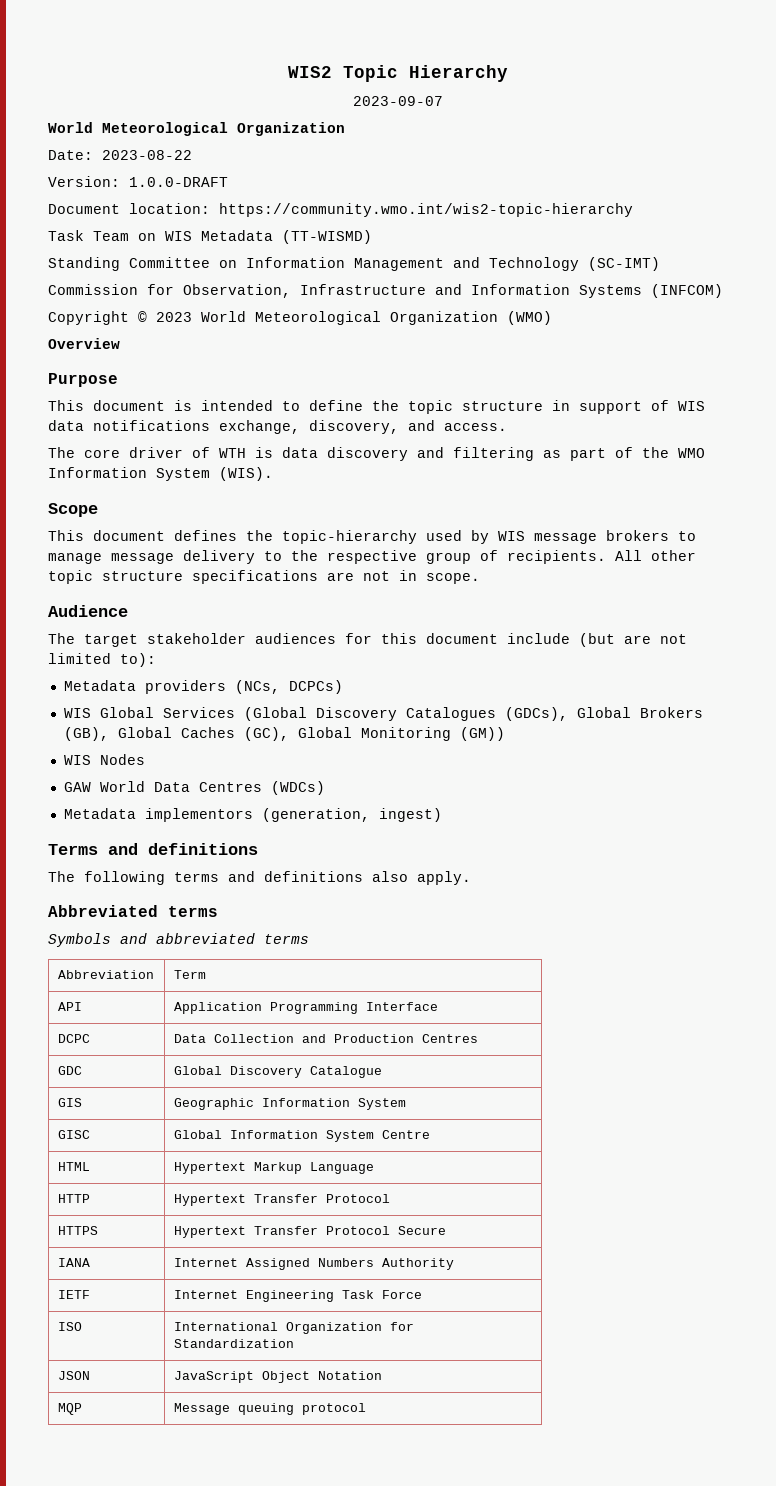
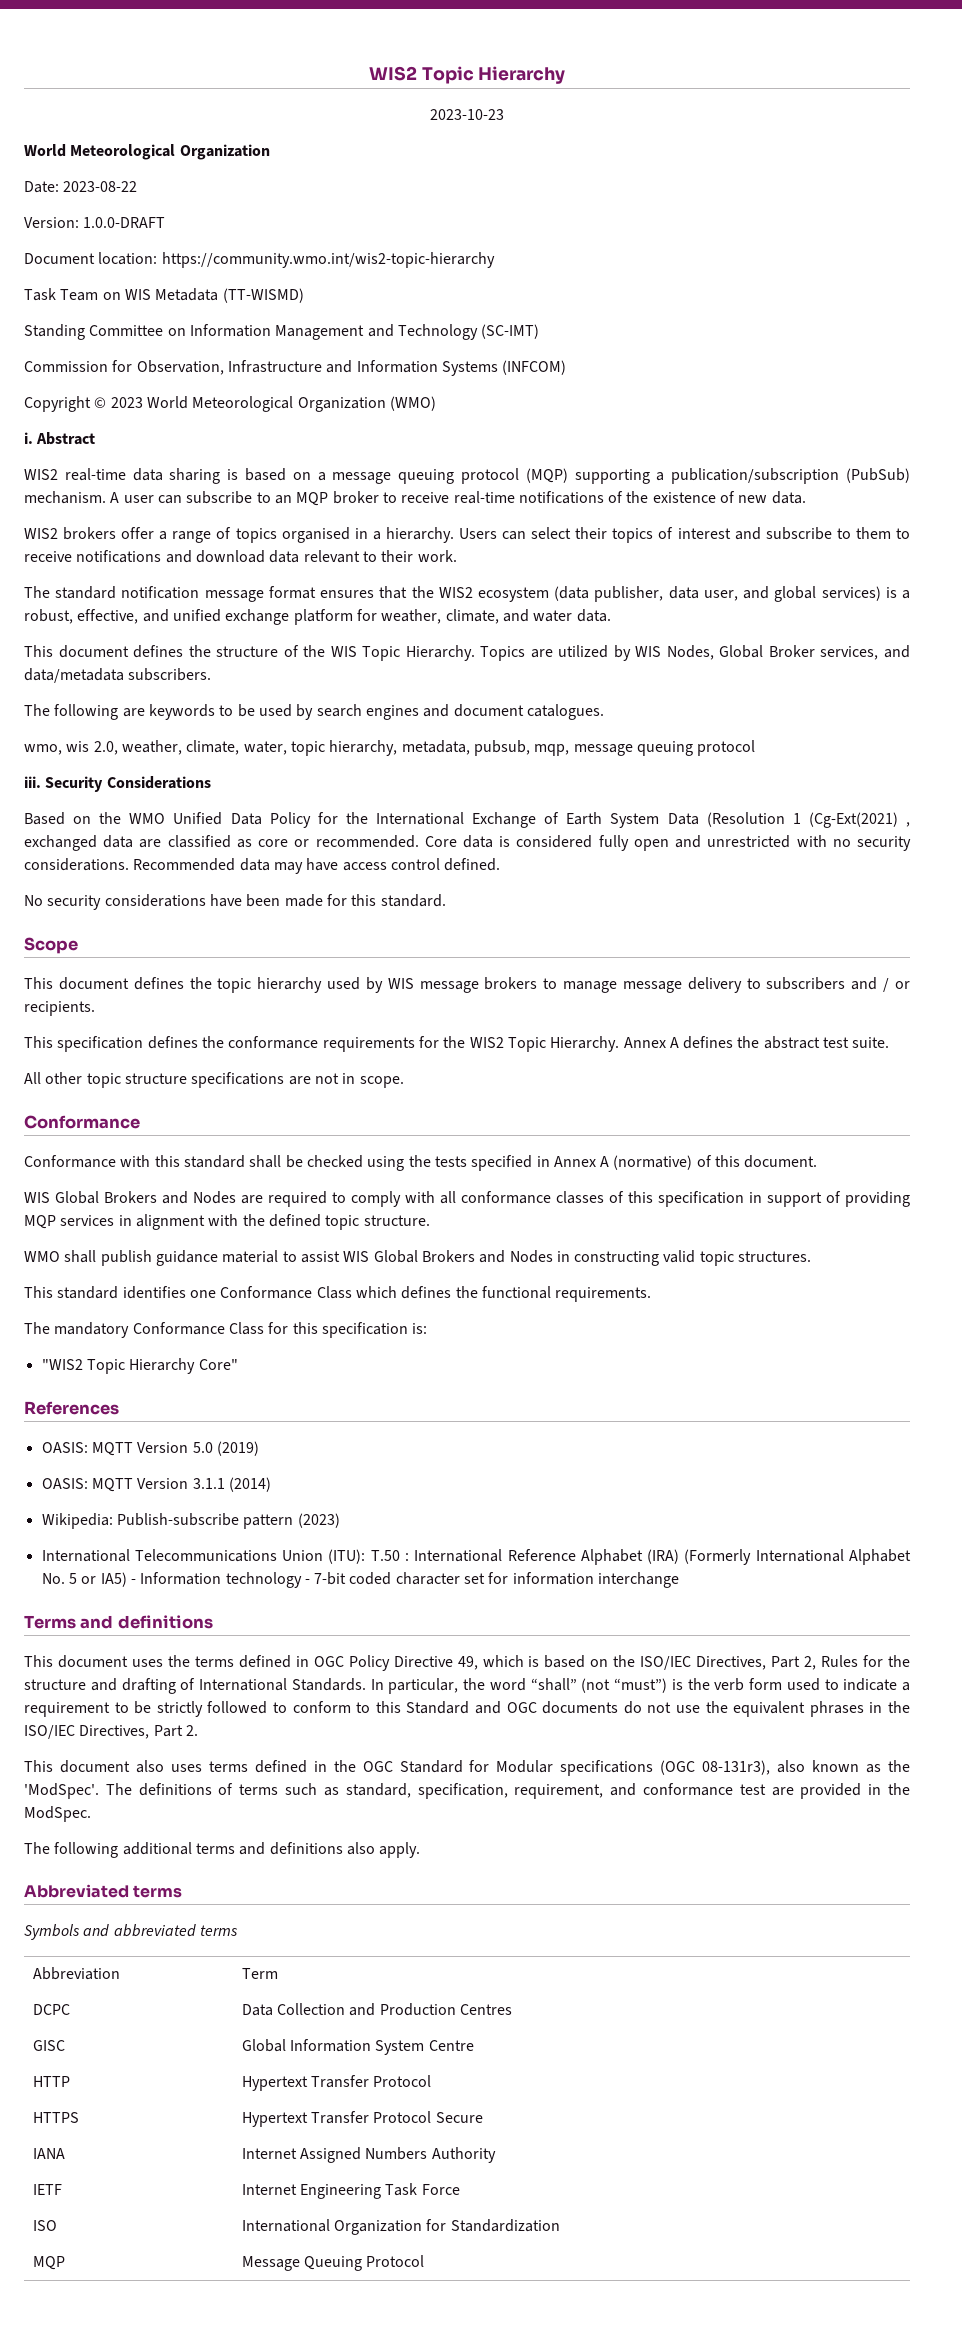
- 2023-09-07
+ 2023-10-23
- Overview
- Purpose
- This document is intended to define the topic structure in support of WIS data notifications exchange, discovery, and access.
- The core driver of WTH is data discovery and filtering as part of the WMO Information System (WIS).
+ i. Abstract
+ WIS2 real-time data sharing is based on a message queuing protocol (MQP) supporting a publication/subscription (PubSub) mechanism. A user can subscribe to an MQP broker to receive real-time notifications of the existence of new data.
+ WIS2 brokers offer a range of topics organised in a hierarchy. Users can select their topics of interest and subscribe to them to receive notifications and download data relevant to their work.
+ The standard notification message format ensures that the WIS2 ecosystem (data publisher, data user, and global services) is a robust, effective, and unified exchange platform for weather, climate, and water data.
+ This document defines the structure of the WIS Topic Hierarchy. Topics are utilized by WIS Nodes, Global Broker services, and data/metadata subscribers.
+ The following are keywords to be used by search engines and document catalogues.
+ wmo, wis 2.0, weather, climate, water, topic hierarchy, metadata, pubsub, mqp, message queuing protocol
+ iii. Security Considerations
+ Based on the WMO Unified Data Policy for the International Exchange of Earth System Data (Resolution 1 (Cg-Ext(2021) , exchanged data are classified as core or recommended. Core data is considered fully open and unrestricted with no security considerations. Recommended data may have access control defined.
+ No security considerations have been made for this standard.
- This document defines the topic-hierarchy used by WIS message brokers to manage message delivery to the respective group of recipients. All other topic structure specifications are not in scope.
- Audience
- The target stakeholder audiences for this document include (but are not limited to):
- Metadata providers (NCs, DCPCs)
- WIS Global Services (Global Discovery Catalogues (GDCs), Global Brokers (GB), Global Caches (GC), Global Monitoring (GM))
- WIS Nodes
- GAW World Data Centres (WDCs)
- Metadata implementors (generation, ingest)
+ This document defines the topic hierarchy used by WIS message brokers to manage message delivery to subscribers and / or recipients.
+ This specification defines the conformance requirements for the WIS2 Topic Hierarchy. Annex A defines the abstract test suite.
+ All other topic structure specifications are not in scope.
+ Conformance
+ Conformance with this standard shall be checked using the tests specified in Annex A (normative) of this document.
+ WIS Global Brokers and Nodes are required to comply with all conformance classes of this specification in support of providing MQP services in alignment with the defined topic structure.
+ WMO shall publish guidance material to assist WIS Global Brokers and Nodes in constructing valid topic structures.
+ This standard identifies one Conformance Class which defines the functional requirements.
+ The mandatory Conformance Class for this specification is:
+ "WIS2 Topic Hierarchy Core"
+ References
+ OASIS: MQTT Version 5.0 (2019)
+ OASIS: MQTT Version 3.1.1 (2014)
+ Wikipedia: Publish-subscribe pattern (2023)
+ International Telecommunications Union (ITU): T.50 : International Reference Alphabet (IRA) (Formerly International Alphabet No. 5 or IA5) - Information technology - 7-bit coded character set for information interchange
  Terms and definitions
- The following terms and definitions also apply.
+ This document uses the terms defined in OGC Policy Directive 49, which is based on the ISO/IEC Directives, Part 2, Rules for the structure and drafting of International Standards. In particular, the word “shall” (not “must”) is the verb form used to indicate a requirement to be strictly followed to conform to this Standard and OGC documents do not use the equivalent phrases in the ISO/IEC Directives, Part 2.
+ This document also uses terms defined in the OGC Standard for Modular specifications (OGC 08-131r3), also known as the 'ModSpec'. The definitions of terms such as standard, specification, requirement, and conformance test are provided in the ModSpec.
+ The following additional terms and definitions also apply.
- API | Application Programming Interface
- GDC | Global Discovery Catalogue
- GIS | Geographic Information System
- HTML | Hypertext Markup Language
- JSON | JavaScript Object Notation
- MQP | Message queuing protocol
+ MQP | Message Queuing Protocol

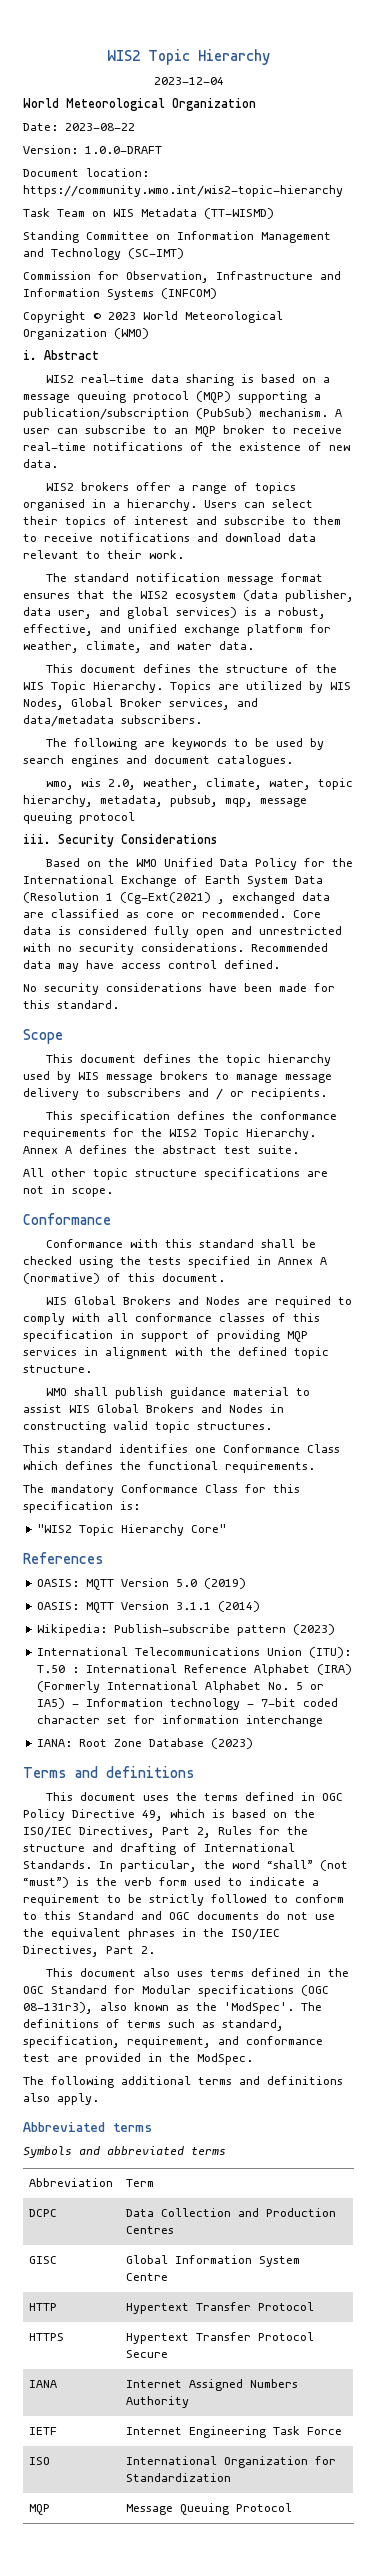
- 2023-10-23
+ 2023-12-04
+ IANA: Root Zone Database (2023)

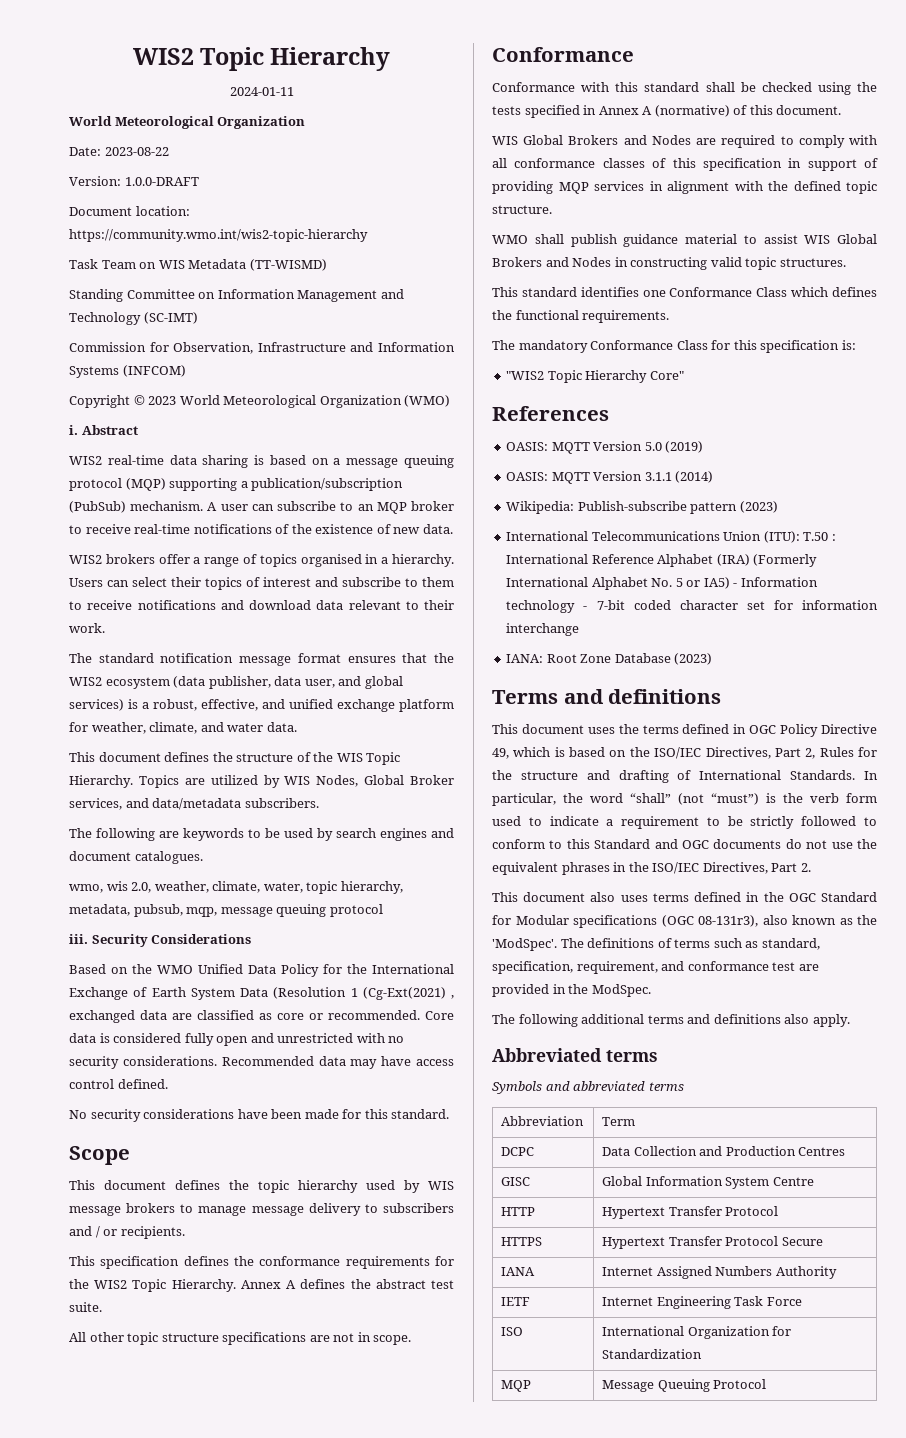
- 2023-12-04
+ 2024-01-11

